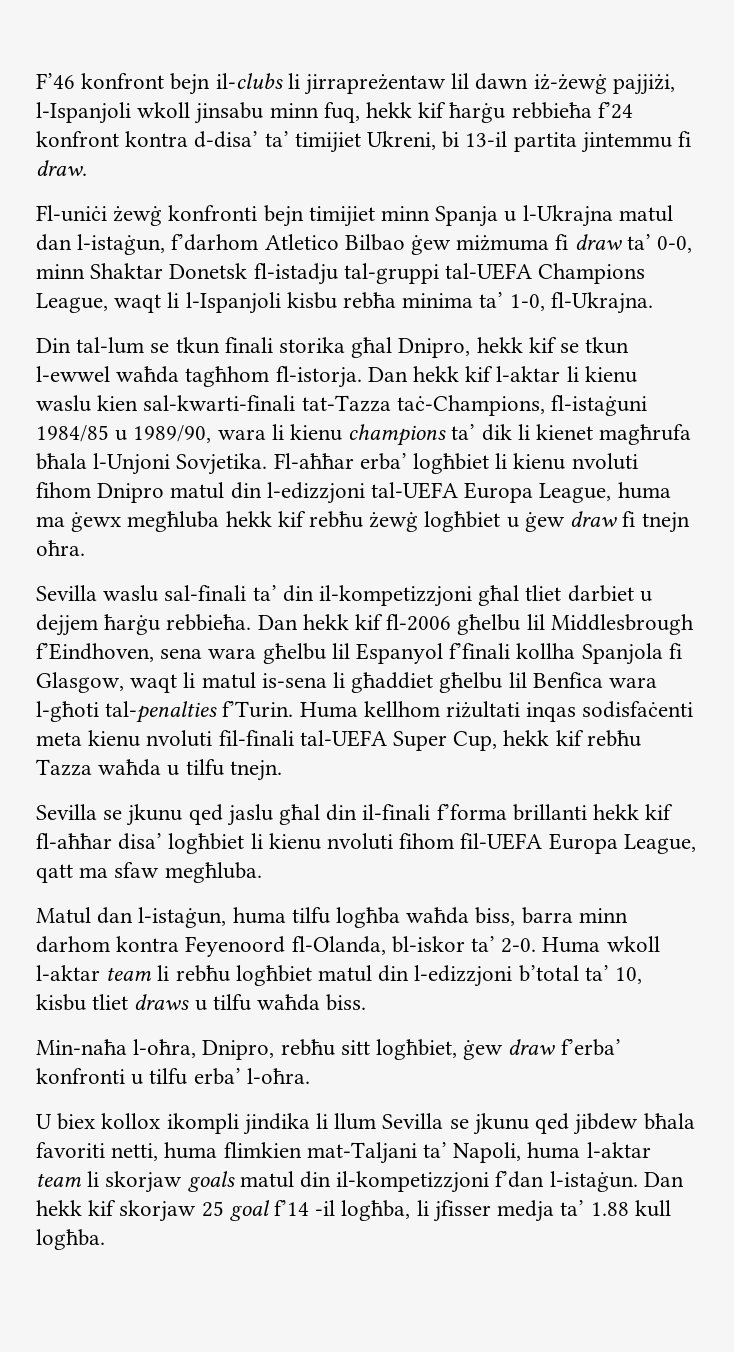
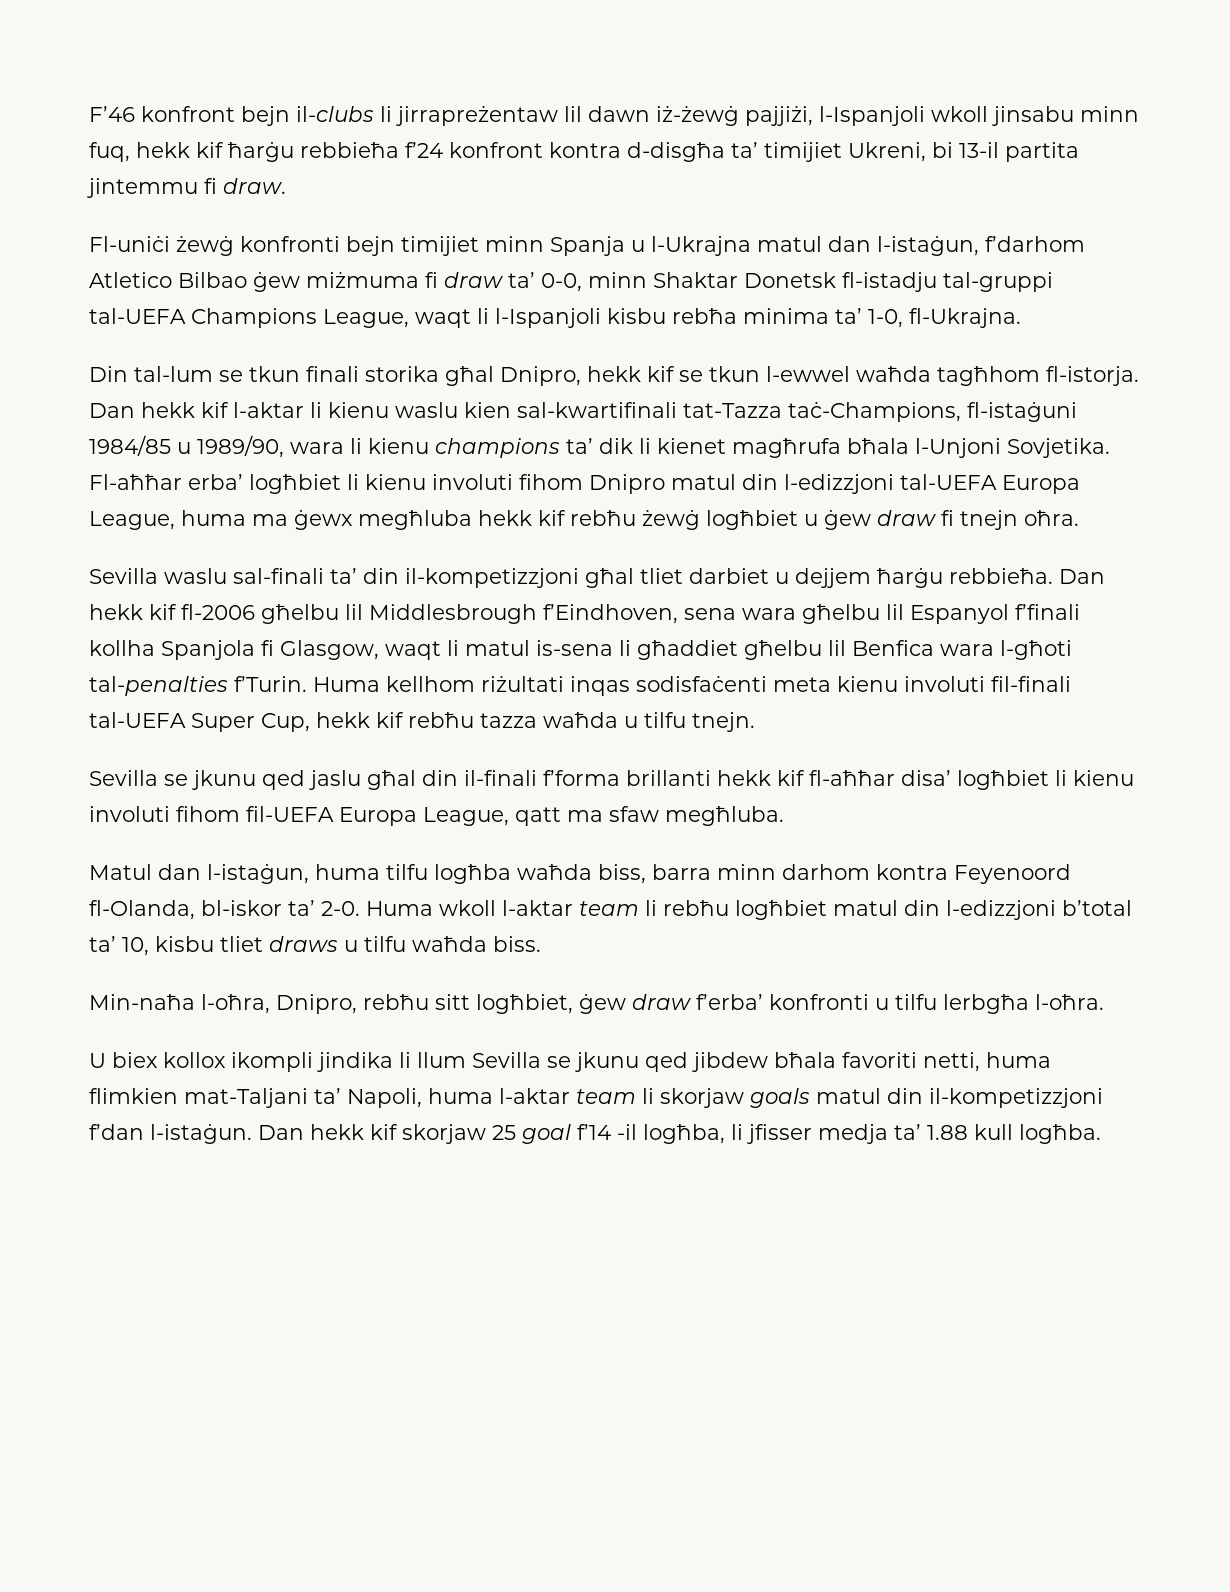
- F’46 konfront bejn il-clubs li jirrapreżentaw lil dawn iż-żewġ pajjiżi, l-Ispanjoli wkoll jinsabu minn fuq, hekk kif ħarġu rebbieħa f’24 konfront kontra d-disa’ ta’ timijiet Ukreni, bi 13-il partita jintemmu fi draw.
+ F’46 konfront bejn il-clubs li jirrapreżentaw lil dawn iż-żewġ pajjiżi, l-Ispanjoli wkoll jinsabu minn fuq, hekk kif ħarġu rebbieħa f’24 konfront kontra d-disgħa ta’ timijiet Ukreni, bi 13-il partita jintemmu fi draw.
- Dan hekk kif l-aktar li kienu waslu kien sal-kwarti-finali tat-Tazza taċ-Champions, fl-istaġuni 1984/85 u 1989/90, wara li kienu champions ta’ dik li kienet magħrufa bħala l-Unjoni Sovjetika.
+ Dan hekk kif l-aktar li kienu waslu kien sal-kwartifinali tat-Tazza taċ-Champions, fl-istaġuni 1984/85 u 1989/90, wara li kienu champions ta’ dik li kienet magħrufa bħala l-Unjoni Sovjetika.
- Fl-aħħar erba’ logħbiet li kienu nvoluti fihom Dnipro matul din l-edizzjoni tal-UEFA Europa League, huma ma ġewx megħluba hekk kif rebħu żewġ logħbiet u ġew draw fi tnejn oħra.
+ Fl-aħħar erba’ logħbiet li kienu involuti fihom Dnipro matul din l-edizzjoni tal-UEFA Europa League, huma ma ġewx megħluba hekk kif rebħu żewġ logħbiet u ġew draw fi tnejn oħra.
- Huma kellhom riżultati inqas sodisfaċenti meta kienu nvoluti fil-finali tal-UEFA Super Cup, hekk kif rebħu Tazza waħda u tilfu tnejn.
+ Huma kellhom riżultati inqas sodisfaċenti meta kienu involuti fil-finali tal-UEFA Super Cup, hekk kif rebħu tazza waħda u tilfu tnejn.
- Sevilla se jkunu qed jaslu għal din il-finali f’forma brillanti hekk kif fl-aħħar disa’ logħbiet li kienu nvoluti fihom fil-UEFA Europa League, qatt ma sfaw megħluba.
+ Sevilla se jkunu qed jaslu għal din il-finali f’forma brillanti hekk kif fl-aħħar disa’ logħbiet li kienu involuti fihom fil-UEFA Europa League, qatt ma sfaw megħluba.
- Min-naħa l-oħra, Dnipro, rebħu sitt logħbiet, ġew draw f’erba’ konfronti u tilfu erba’ l-oħra.
+ Min-naħa l-oħra, Dnipro, rebħu sitt logħbiet, ġew draw f’erba’ konfronti u tilfu lerbgħa l-oħra.

